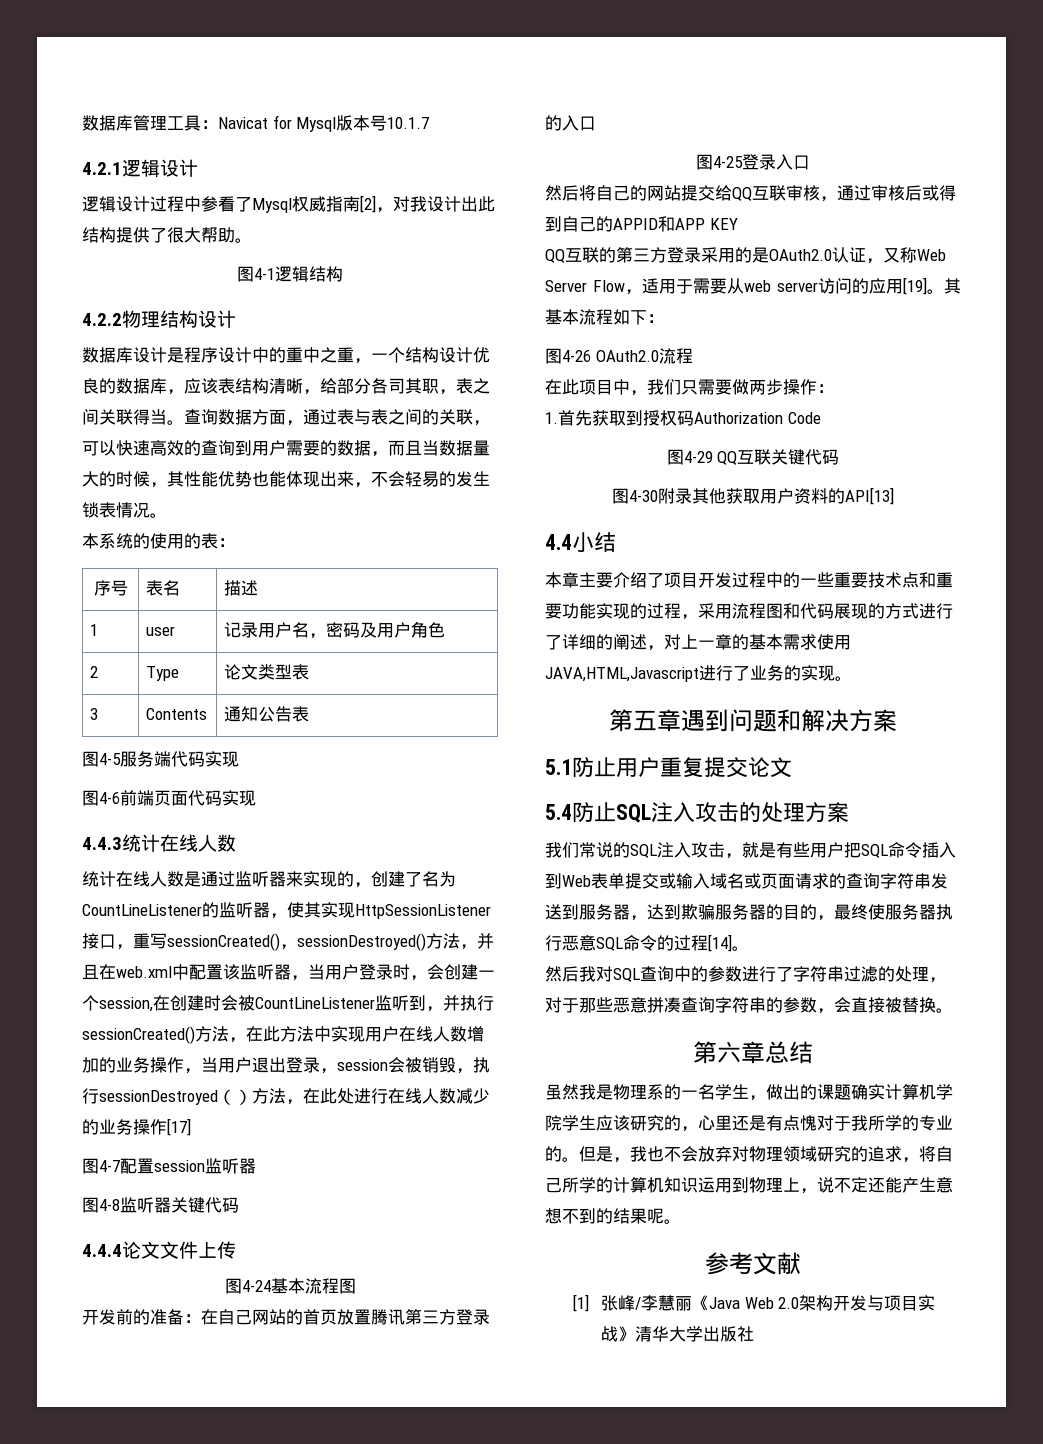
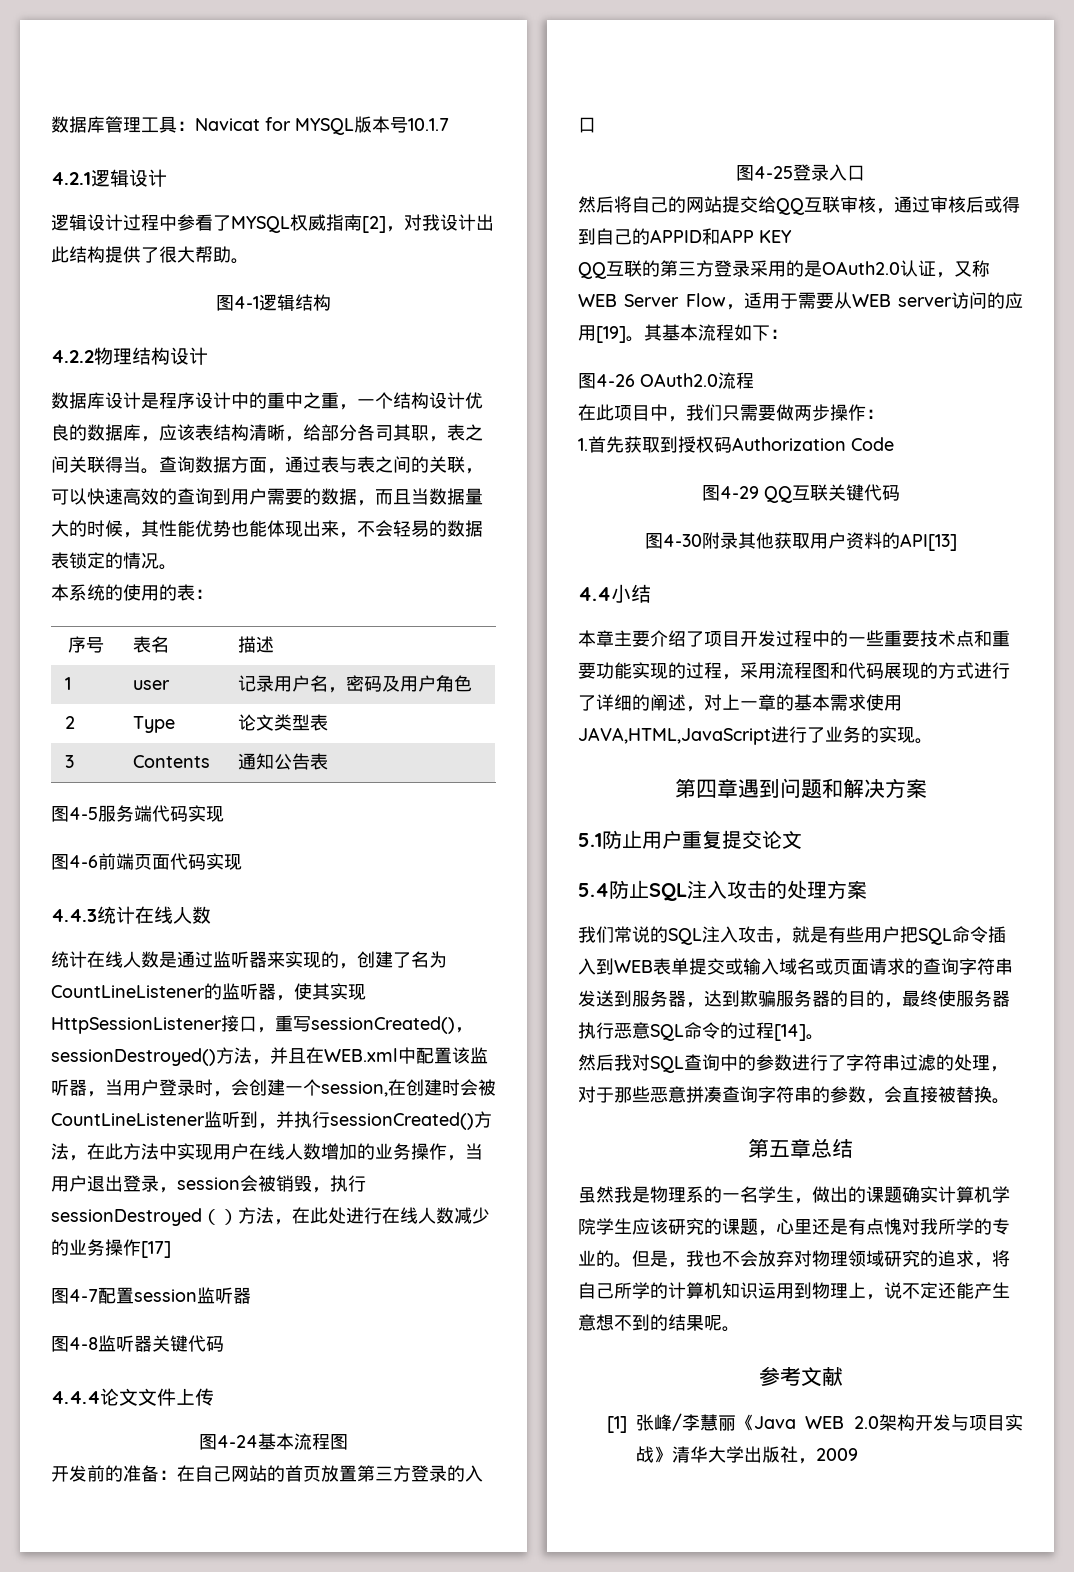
- 数据库管理工具：Navicat for Mysql版本号10.1.7
+ 数据库管理工具：Navicat for MYSQL版本号10.1.7
- 逻辑设计过程中参看了Mysql权威指南[2]，对我设计出此结构提供了很大帮助。
+ 逻辑设计过程中参看了MYSQL权威指南[2]，对我设计出此结构提供了很大帮助。
- 查询数据方面，通过表与表之间的关联，可以快速高效的查询到用户需要的数据，而且当数据量大的时候，其性能优势也能体现出来，不会轻易的发生锁表情况。
+ 查询数据方面，通过表与表之间的关联，可以快速高效的查询到用户需要的数据，而且当数据量大的时候，其性能优势也能体现出来，不会轻易的数据表锁定的情况。
- 统计在线人数是通过监听器来实现的，创建了名为CountLineListener的监听器，使其实现HttpSessionListener接口，重写sessionCreated()，sessionDestroyed()方法，并且在web.xml中配置该监听器，当用户登录时，会创建一个session,在创建时会被CountLineListener监听到，并执行sessionCreated()方法，在此方法中实现用户在线人数增加的业务操作，当用户退出登录，session会被销毁，执行sessionDestroyed（）方法，在此处进行在线人数减少的业务操作[17]
+ 统计在线人数是通过监听器来实现的，创建了名为CountLineListener的监听器，使其实现HttpSessionListener接口，重写sessionCreated()，sessionDestroyed()方法，并且在WEB.xml中配置该监听器，当用户登录时，会创建一个session,在创建时会被CountLineListener监听到，并执行sessionCreated()方法，在此方法中实现用户在线人数增加的业务操作，当用户退出登录，session会被销毁，执行sessionDestroyed（）方法，在此处进行在线人数减少的业务操作[17]
- 开发前的准备：在自己网站的首页放置腾讯第三方登录的入口
+ 开发前的准备：在自己网站的首页放置第三方登录的入口
- QQ互联的第三方登录采用的是OAuth2.0认证，又称Web Server Flow，适用于需要从web server访问的应用[19]。
+ QQ互联的第三方登录采用的是OAuth2.0认证，又称WEB Server Flow，适用于需要从WEB server访问的应用[19]。
- 本章主要介绍了项目开发过程中的一些重要技术点和重要功能实现的过程，采用流程图和代码展现的方式进行了详细的阐述，对上一章的基本需求使用JAVA,HTML,Javascript进行了业务的实现。
+ 本章主要介绍了项目开发过程中的一些重要技术点和重要功能实现的过程，采用流程图和代码展现的方式进行了详细的阐述，对上一章的基本需求使用JAVA,HTML,JavaScript进行了业务的实现。
- 第五章遇到问题和解决方案
+ 第四章遇到问题和解决方案
- 我们常说的SQL注入攻击，就是有些用户把SQL命令插入到Web表单提交或输入域名或页面请求的查询字符串发送到服务器，达到欺骗服务器的目的，最终使服务器执行恶意SQL命令的过程[14]。
+ 我们常说的SQL注入攻击，就是有些用户把SQL命令插入到WEB表单提交或输入域名或页面请求的查询字符串发送到服务器，达到欺骗服务器的目的，最终使服务器执行恶意SQL命令的过程[14]。
- 第六章总结
+ 第五章总结
- 虽然我是物理系的一名学生，做出的课题确实计算机学院学生应该研究的，心里还是有点愧对于我所学的专业的。
+ 虽然我是物理系的一名学生，做出的课题确实计算机学院学生应该研究的课题，心里还是有点愧对我所学的专业的。
- [1]张峰/李慧丽《Java Web 2.0架构开发与项目实战》清华大学出版社
+ [1]张峰/李慧丽《Java WEB 2.0架构开发与项目实战》清华大学出版社，2009

